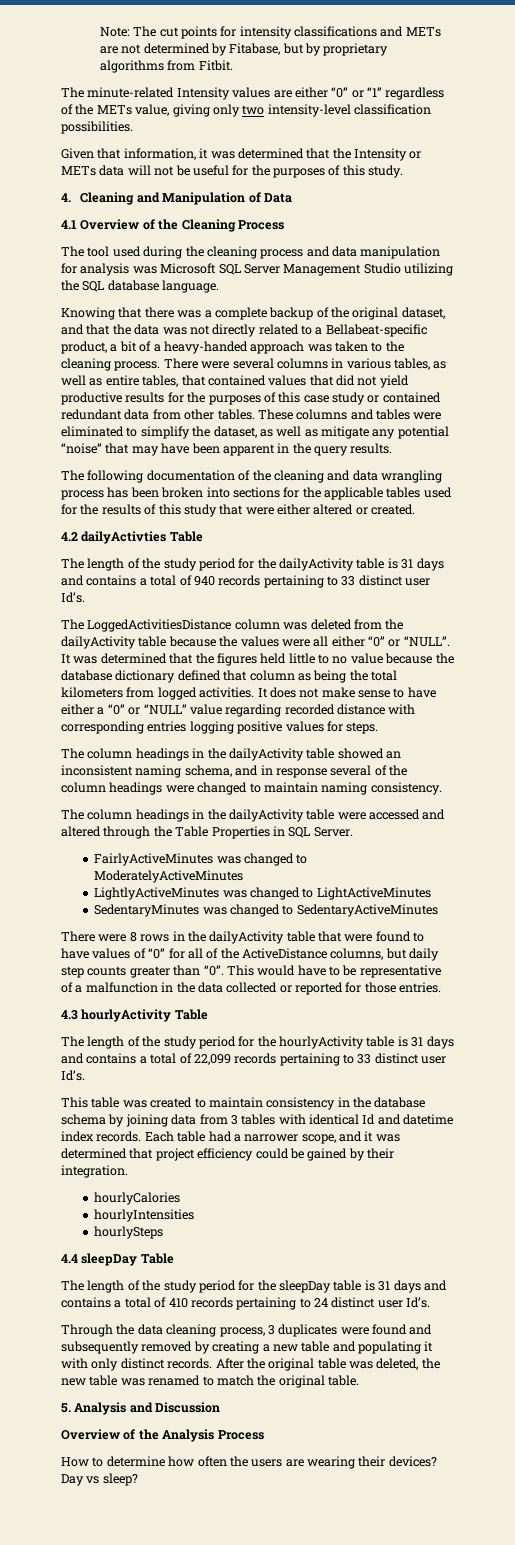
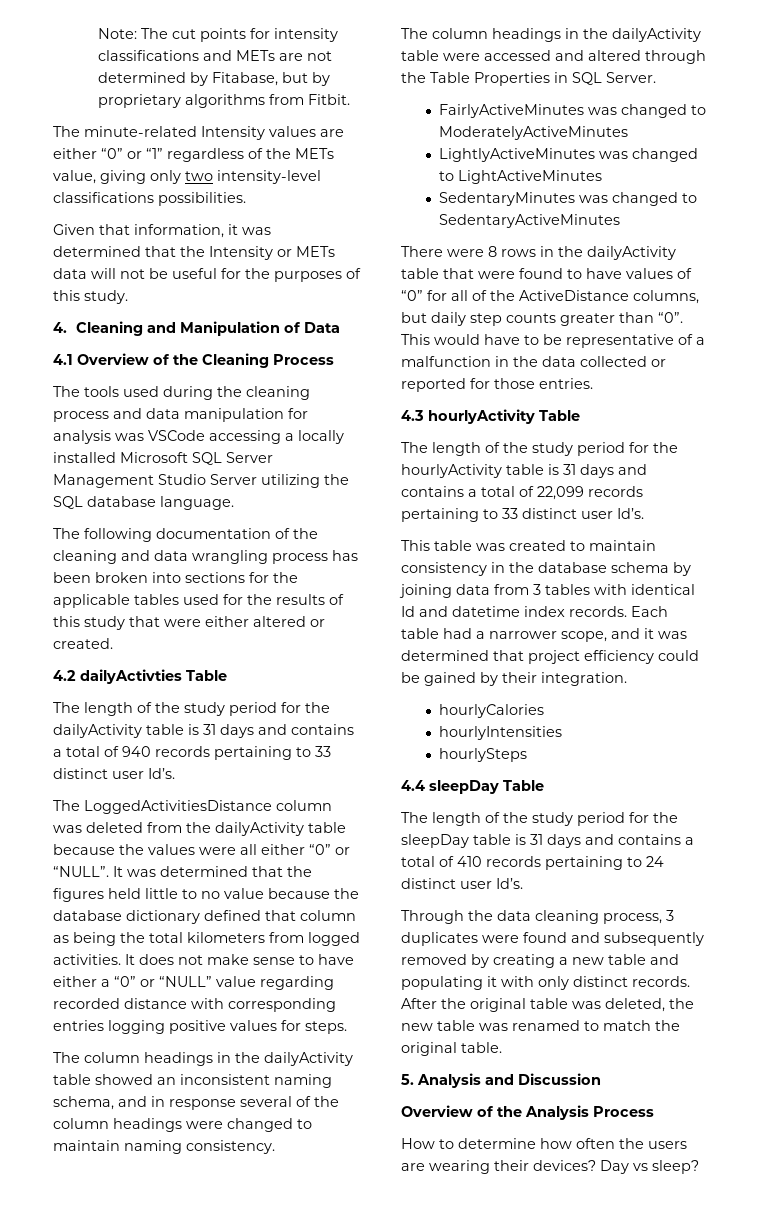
- The minute-related Intensity values are either “0” or “1” regardless of the METs value, giving only two intensity-level classification possibilities.
+ The minute-related Intensity values are either “0” or “1” regardless of the METs value, giving only two intensity-level classifications possibilities.
- The tool used during the cleaning process and data manipulation for analysis was Microsoft SQL Server Management Studio utilizing the SQL database language.
+ The tools used during the cleaning process and data manipulation for analysis was VSCode accessing a locally installed Microsoft SQL Server Management Studio Server utilizing the SQL database language.
- Knowing that there was a complete backup of the original dataset, and that the data was not directly related to a Bellabeat-specific product, a bit of a heavy-handed approach was taken to the cleaning process. There were several columns in various tables, as well as entire tables, that contained values that did not yield productive results for the purposes of this case study or contained redundant data from other tables. These columns and tables were eliminated to simplify the dataset, as well as mitigate any potential “noise” that may have been apparent in the query results.

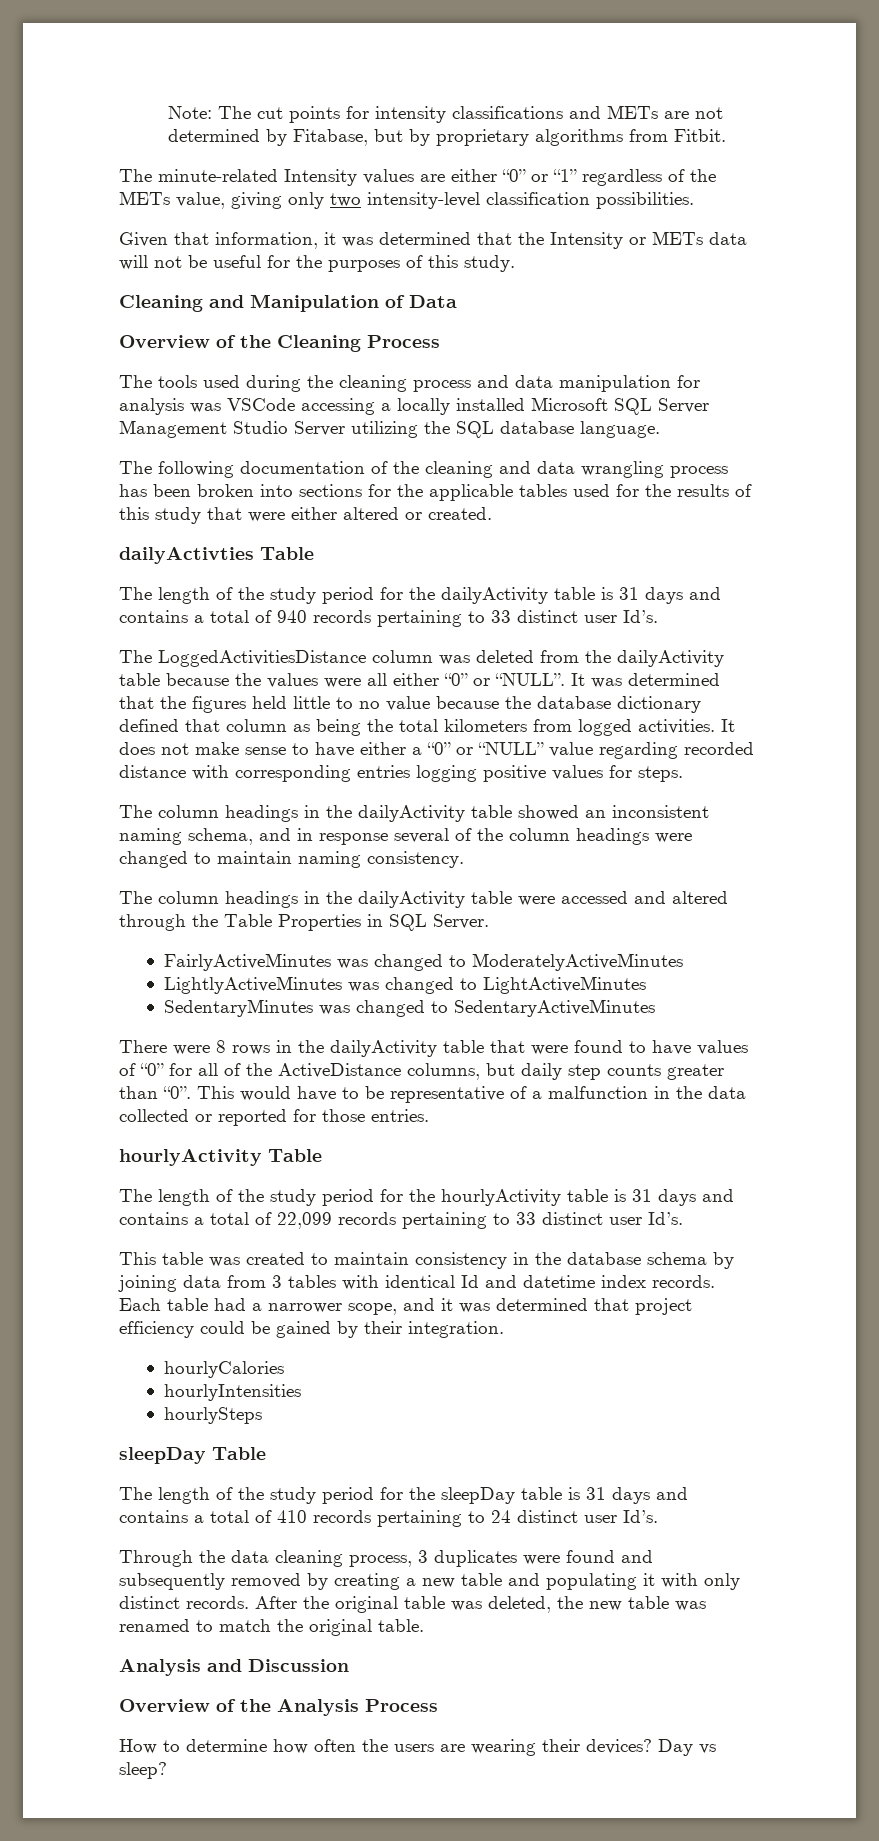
- The minute-related Intensity values are either “0” or “1” regardless of the METs value, giving only two intensity-level classifications possibilities.
+ The minute-related Intensity values are either “0” or “1” regardless of the METs value, giving only two intensity-level classification possibilities.
- 4. Cleaning and Manipulation of Data
+ Cleaning and Manipulation of Data
- 4.1 Overview of the Cleaning Process
+ Overview of the Cleaning Process
- 4.2 dailyActivties Table
+ dailyActivties Table
- 4.3 hourlyActivity Table
+ hourlyActivity Table
- 4.4 sleepDay Table
+ sleepDay Table
- 5. Analysis and Discussion
+ Analysis and Discussion

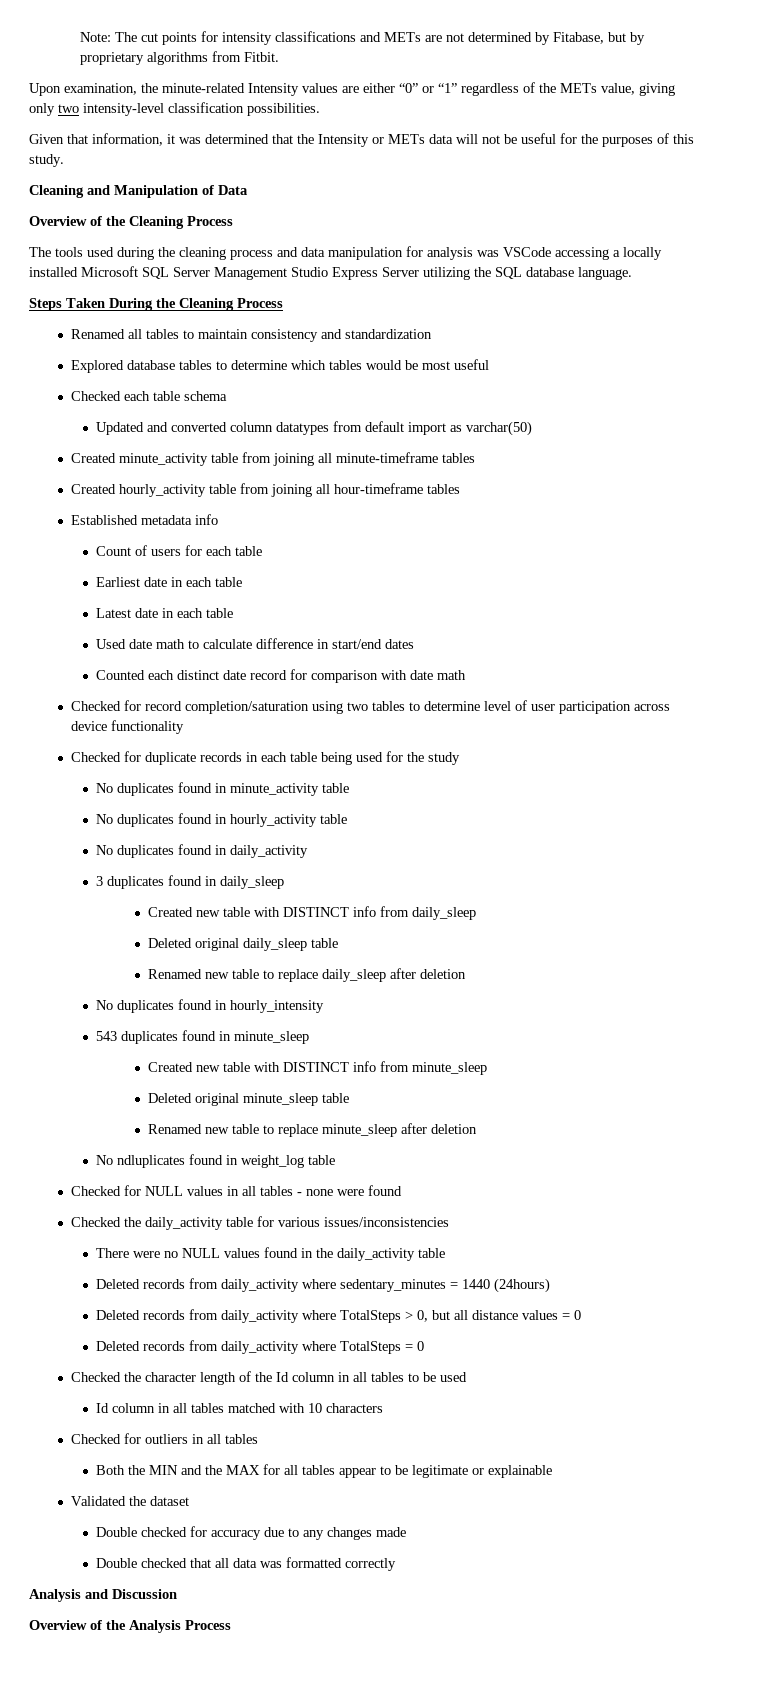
- The minute-related Intensity values are either “0” or “1” regardless of the METs value, giving only two intensity-level classification possibilities.
+ Upon examination, the minute-related Intensity values are either “0” or “1” regardless of the METs value, giving only two intensity-level classification possibilities.
- The tools used during the cleaning process and data manipulation for analysis was VSCode accessing a locally installed Microsoft SQL Server Management Studio Server utilizing the SQL database language.
+ The tools used during the cleaning process and data manipulation for analysis was VSCode accessing a locally installed Microsoft SQL Server Management Studio Express Server utilizing the SQL database language.
- The following documentation of the cleaning and data wrangling process has been broken into sections for the applicable tables used for the results of this study that were either altered or created.
- dailyActivties Table
- The length of the study period for the dailyActivity table is 31 days and contains a total of 940 records pertaining to 33 distinct user Id’s.
- The LoggedActivitiesDistance column was deleted from the dailyActivity table because the values were all either “0” or “NULL”. It was determined that the figures held little to no value because the database dictionary defined that column as being the total kilometers from logged activities. It does not make sense to have either a “0” or “NULL” value regarding recorded distance with corresponding entries logging positive values for steps.
- The column headings in the dailyActivity table showed an inconsistent naming schema, and in response several of the column headings were changed to maintain naming consistency.
- The column headings in the dailyActivity table were accessed and altered through the Table Properties in SQL Server.
- FairlyActiveMinutes was changed to ModeratelyActiveMinutes
- LightlyActiveMinutes was changed to LightActiveMinutes
- SedentaryMinutes was changed to SedentaryActiveMinutes
- There were 8 rows in the dailyActivity table that were found to have values of “0” for all of the ActiveDistance columns, but daily step counts greater than “0”. This would have to be representative of a malfunction in the data collected or reported for those entries.
- hourlyActivity Table
- The length of the study period for the hourlyActivity table is 31 days and contains a total of 22,099 records pertaining to 33 distinct user Id’s.
- This table was created to maintain consistency in the database schema by joining data from 3 tables with identical Id and datetime index records. Each table had a narrower scope, and it was determined that project efficiency could be gained by their integration.
- hourlyCalories
- hourlyIntensities
- hourlySteps
- sleepDay Table
- The length of the study period for the sleepDay table is 31 days and contains a total of 410 records pertaining to 24 distinct user Id’s.
- Through the data cleaning process, 3 duplicates were found and subsequently removed by creating a new table and populating it with only distinct records. After the original table was deleted, the new table was renamed to match the original table.
+ Steps Taken During the Cleaning Process
+ Renamed all tables to maintain consistency and standardization
+ Explored database tables to determine which tables would be most useful
+ Checked each table schema
+ Updated and converted column datatypes from default import as varchar(50)
+ Created minute_activity table from joining all minute-timeframe tables
+ Created hourly_activity table from joining all hour-timeframe tables
+ Established metadata info
+ Count of users for each table
+ Earliest date in each table
+ Latest date in each table
+ Used date math to calculate difference in start/end dates
+ Counted each distinct date record for comparison with date math
+ Checked for record completion/saturation using two tables to determine level of user participation across device functionality
+ Checked for duplicate records in each table being used for the study
+ No duplicates found in minute_activity table
+ No duplicates found in hourly_activity table
+ No duplicates found in daily_activity
+ 3 duplicates found in daily_sleep
+ Created new table with DISTINCT info from daily_sleep
+ Deleted original daily_sleep table
+ Renamed new table to replace daily_sleep after deletion
+ No duplicates found in hourly_intensity
+ 543 duplicates found in minute_sleep
+ Created new table with DISTINCT info from minute_sleep
+ Deleted original minute_sleep table
+ Renamed new table to replace minute_sleep after deletion
+ No ndluplicates found in weight_log table
+ Checked for NULL values in all tables - none were found
+ Checked the daily_activity table for various issues/inconsistencies
+ There were no NULL values found in the daily_activity table
+ Deleted records from daily_activity where sedentary_minutes = 1440 (24hours)
+ Deleted records from daily_activity where TotalSteps > 0, but all distance values = 0
+ Deleted records from daily_activity where TotalSteps = 0
+ Checked the character length of the Id column in all tables to be used
+ Id column in all tables matched with 10 characters
+ Checked for outliers in all tables
+ Both the MIN and the MAX for all tables appear to be legitimate or explainable
+ Validated the dataset
+ Double checked for accuracy due to any changes made
+ Double checked that all data was formatted correctly
- How to determine how often the users are wearing their devices? Day vs sleep?

